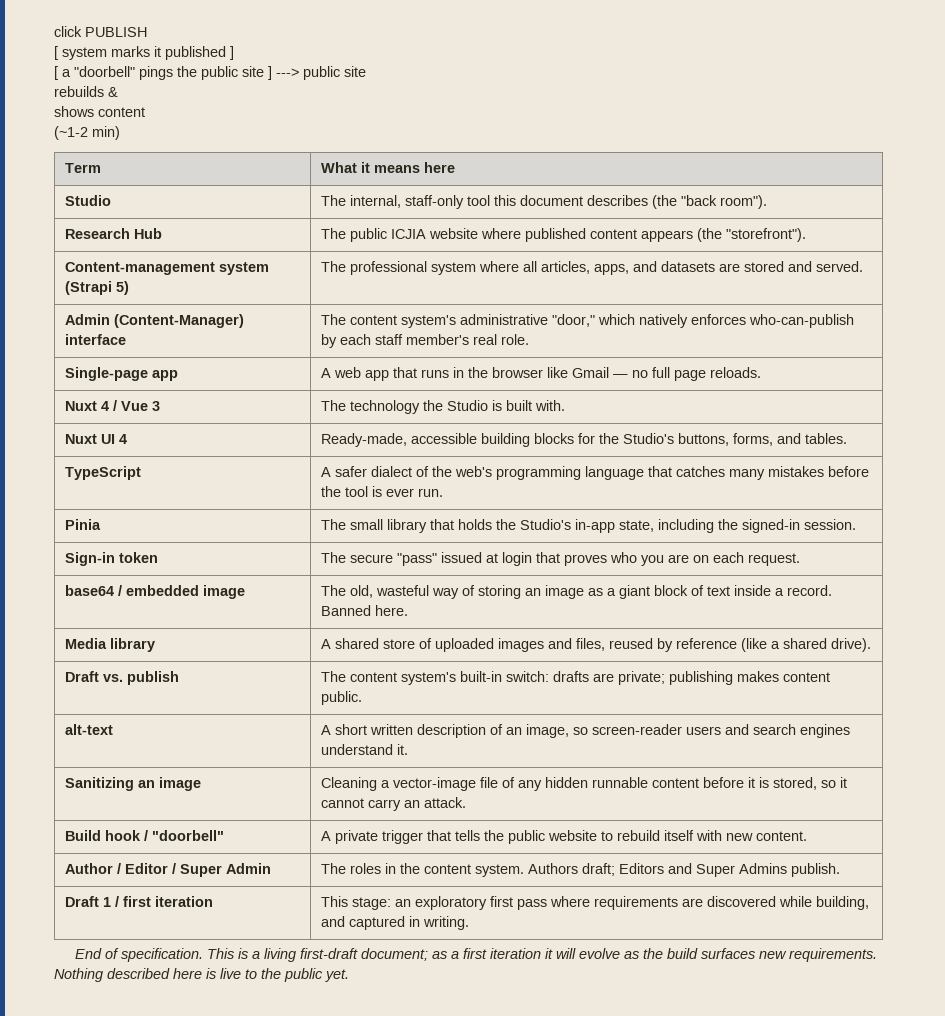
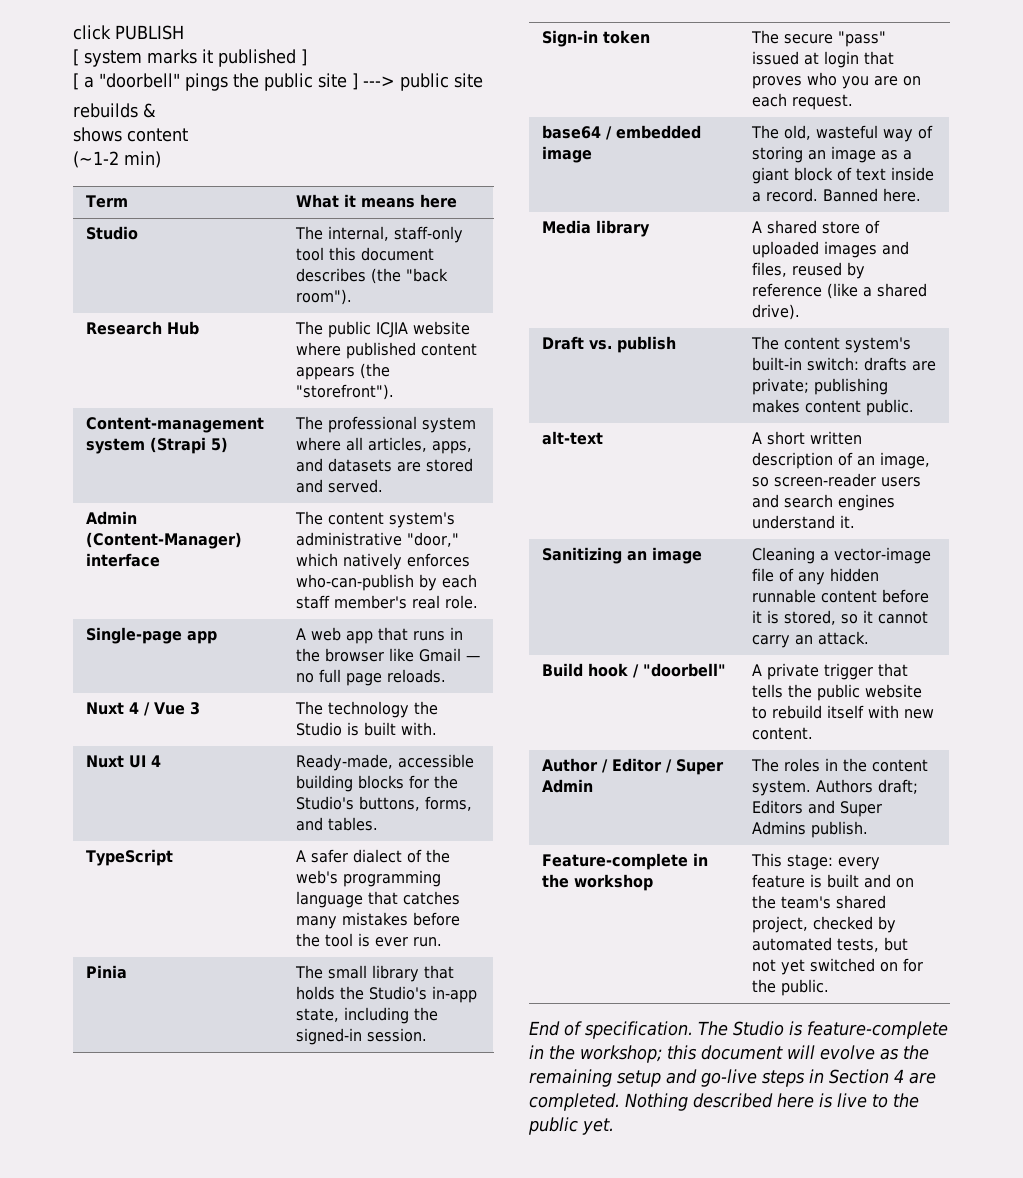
- Draft 1 / first iteration | This stage: an exploratory first pass where requirements are discovered while building, and captured in writing.
- End of specification. This is a living first-draft document; as a first iteration it will evolve as the build surfaces new requirements.
+ Feature-complete in the workshop | This stage: every feature is built and on the team's shared project, checked by automated tests, but not yet switched on for the public.
+ End of specification. The Studio is feature-complete in the workshop; this document will evolve as the remaining setup and go-live steps in Section 4 are completed.

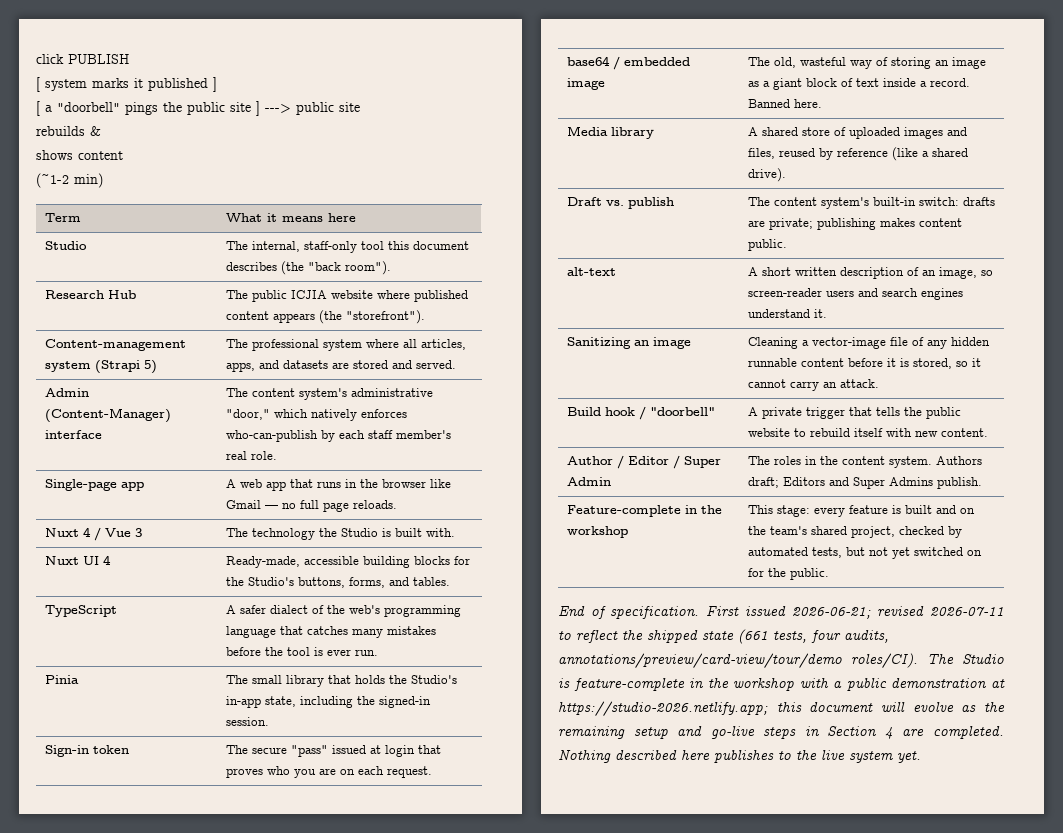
+ First issued 2026-06-21; revised 2026-07-11 to reflect the shipped state (661 tests, four audits, annotations/preview/card-view/tour/demo roles/CI).
- The Studio is feature-complete in the workshop; this document will evolve as the remaining setup and go-live steps in Section 4 are completed.
+ The Studio is feature-complete in the workshop with a public demonstration at https://studio-2026.netlify.app; this document will evolve as the remaining setup and go-live steps in Section 4 are completed.
- Nothing described here is live to the public yet.
+ Nothing described here publishes to the live system yet.

